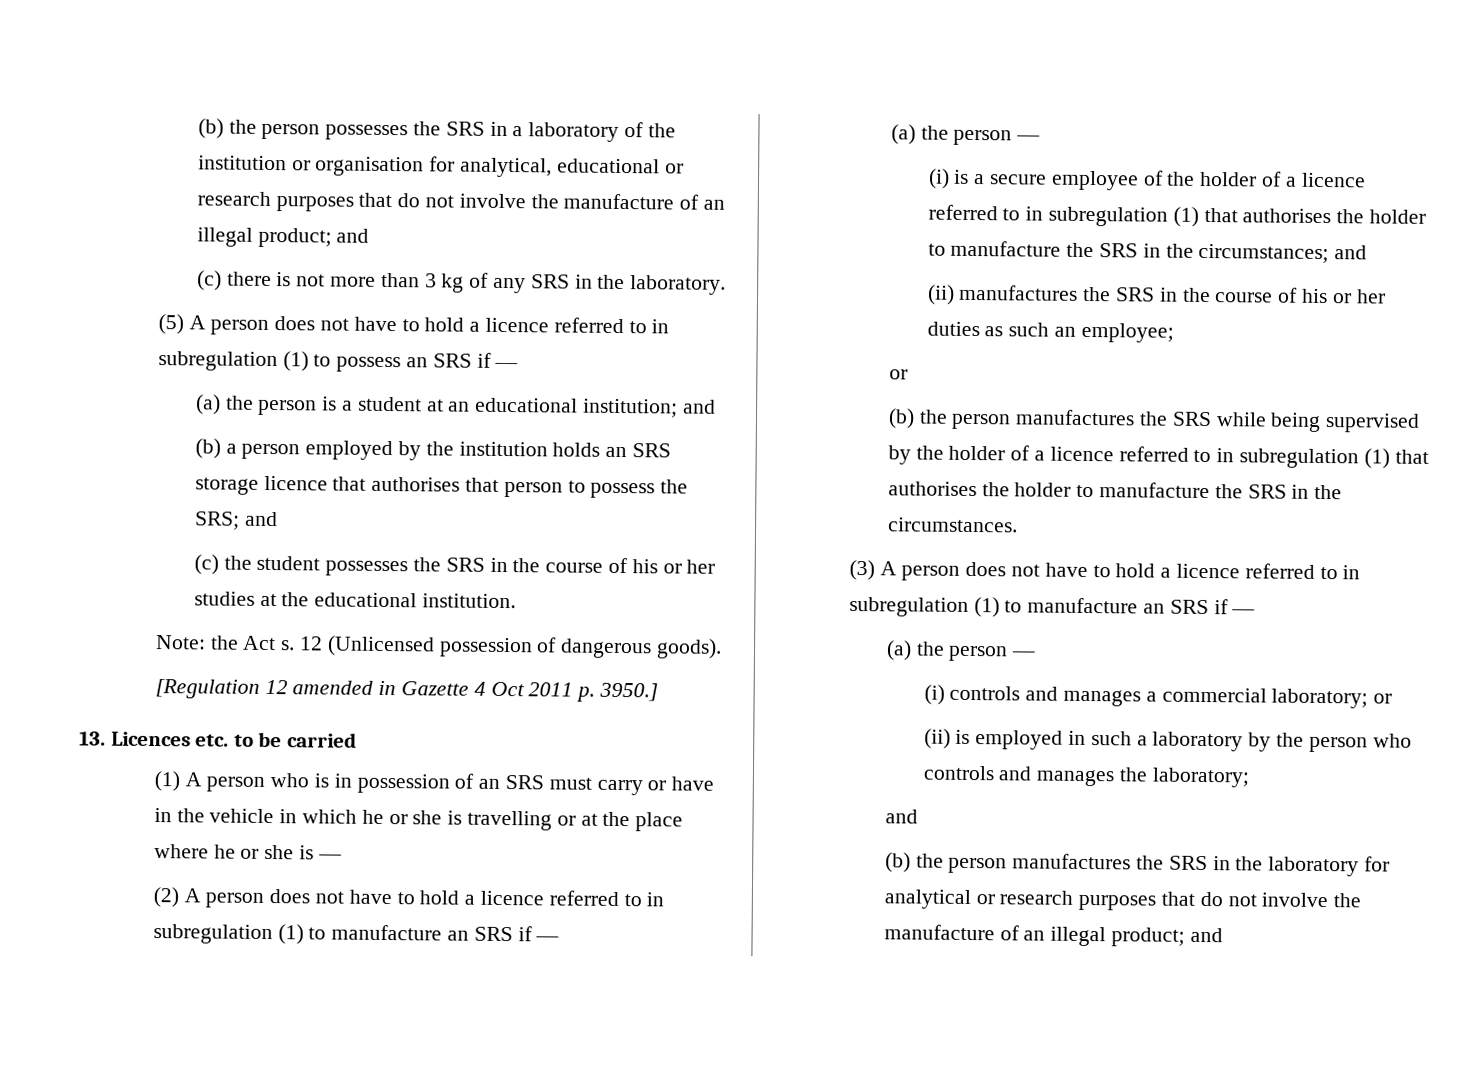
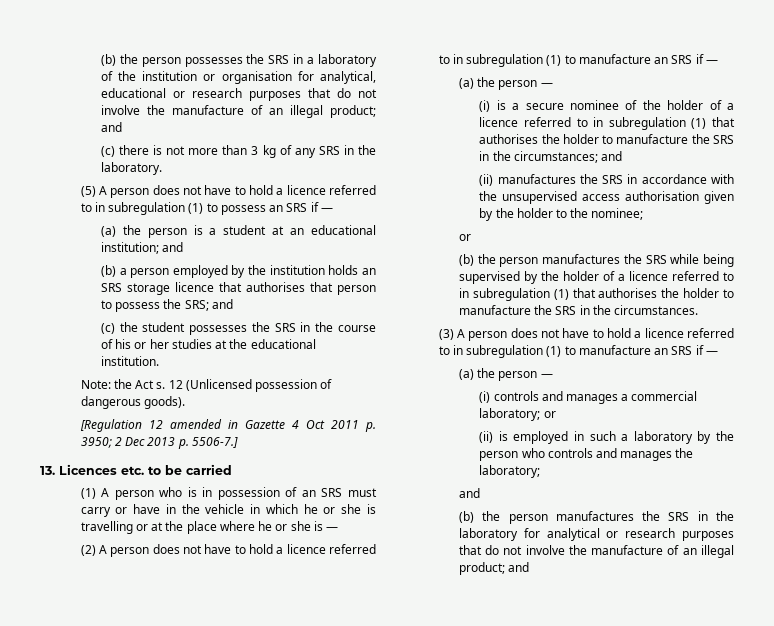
- [Regulation 12 amended in Gazette 4 Oct 2011 p. 3950.]
+ [Regulation 12 amended in Gazette 4 Oct 2011 p. 3950; 2 Dec 2013 p. 5506-7.]
- (i) is a secure employee of the holder of a licence referred to in subregulation (1) that authorises the holder to manufacture the SRS in the circumstances; and
+ (i) is a secure nominee of the holder of a licence referred to in subregulation (1) that authorises the holder to manufacture the SRS in the circumstances; and
- (ii) manufactures the SRS in the course of his or her duties as such an employee;
+ (ii) manufactures the SRS in accordance with the unsupervised access authorisation given by the holder to the nominee;

